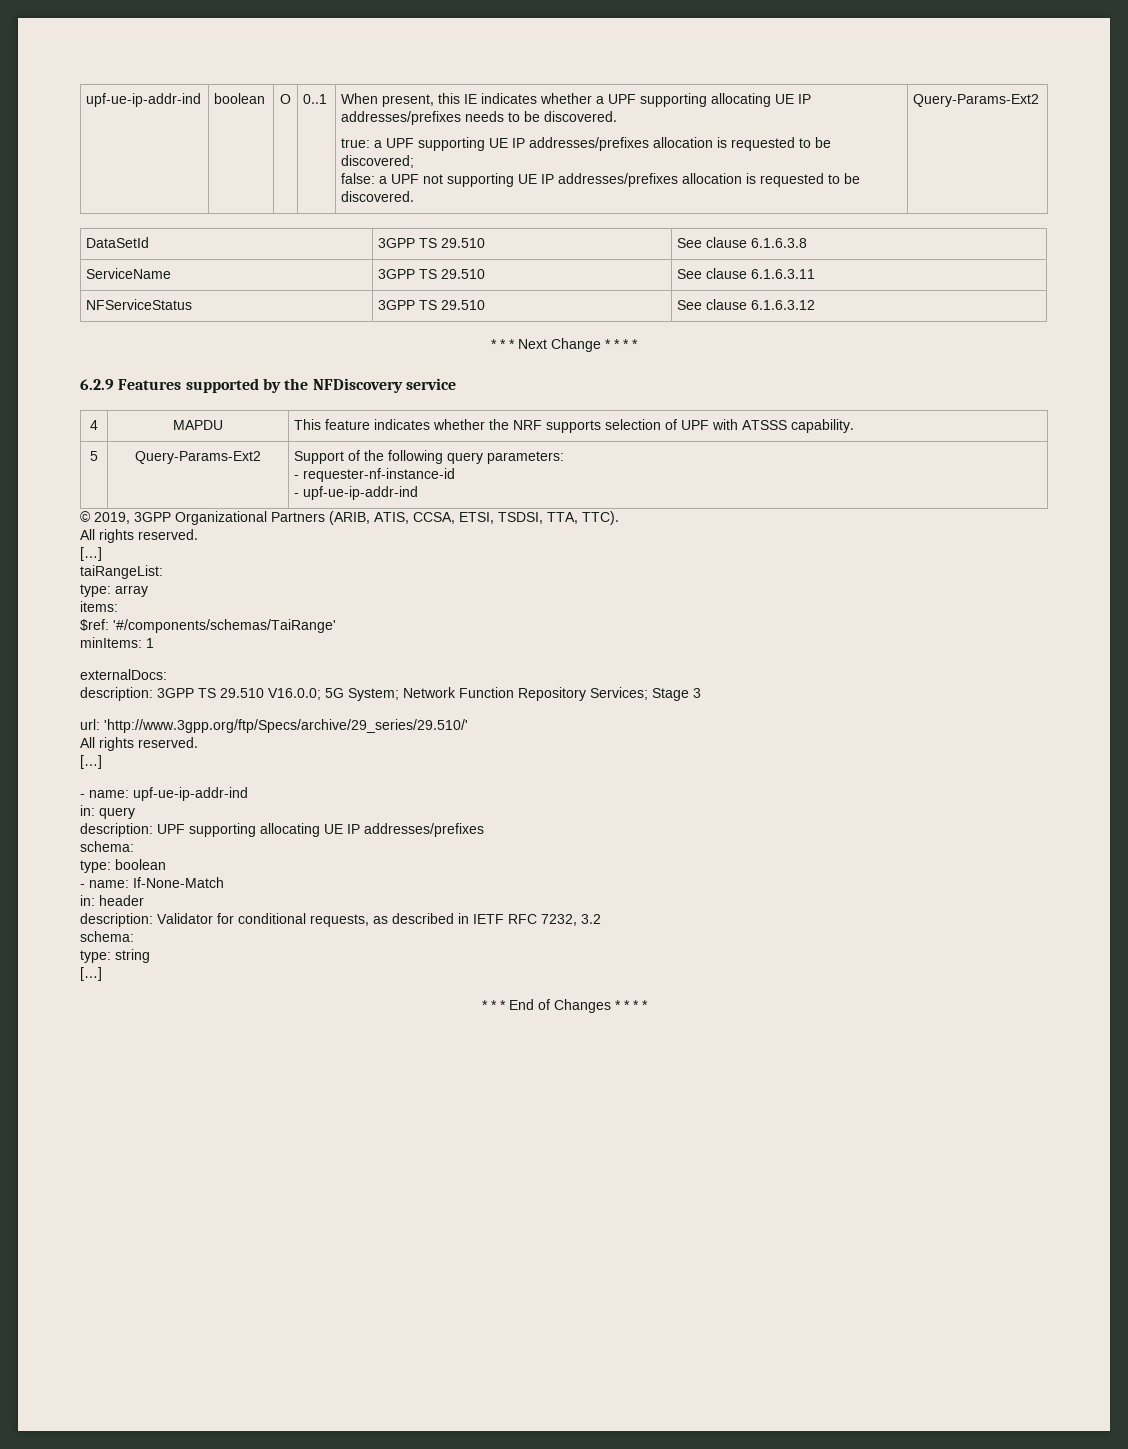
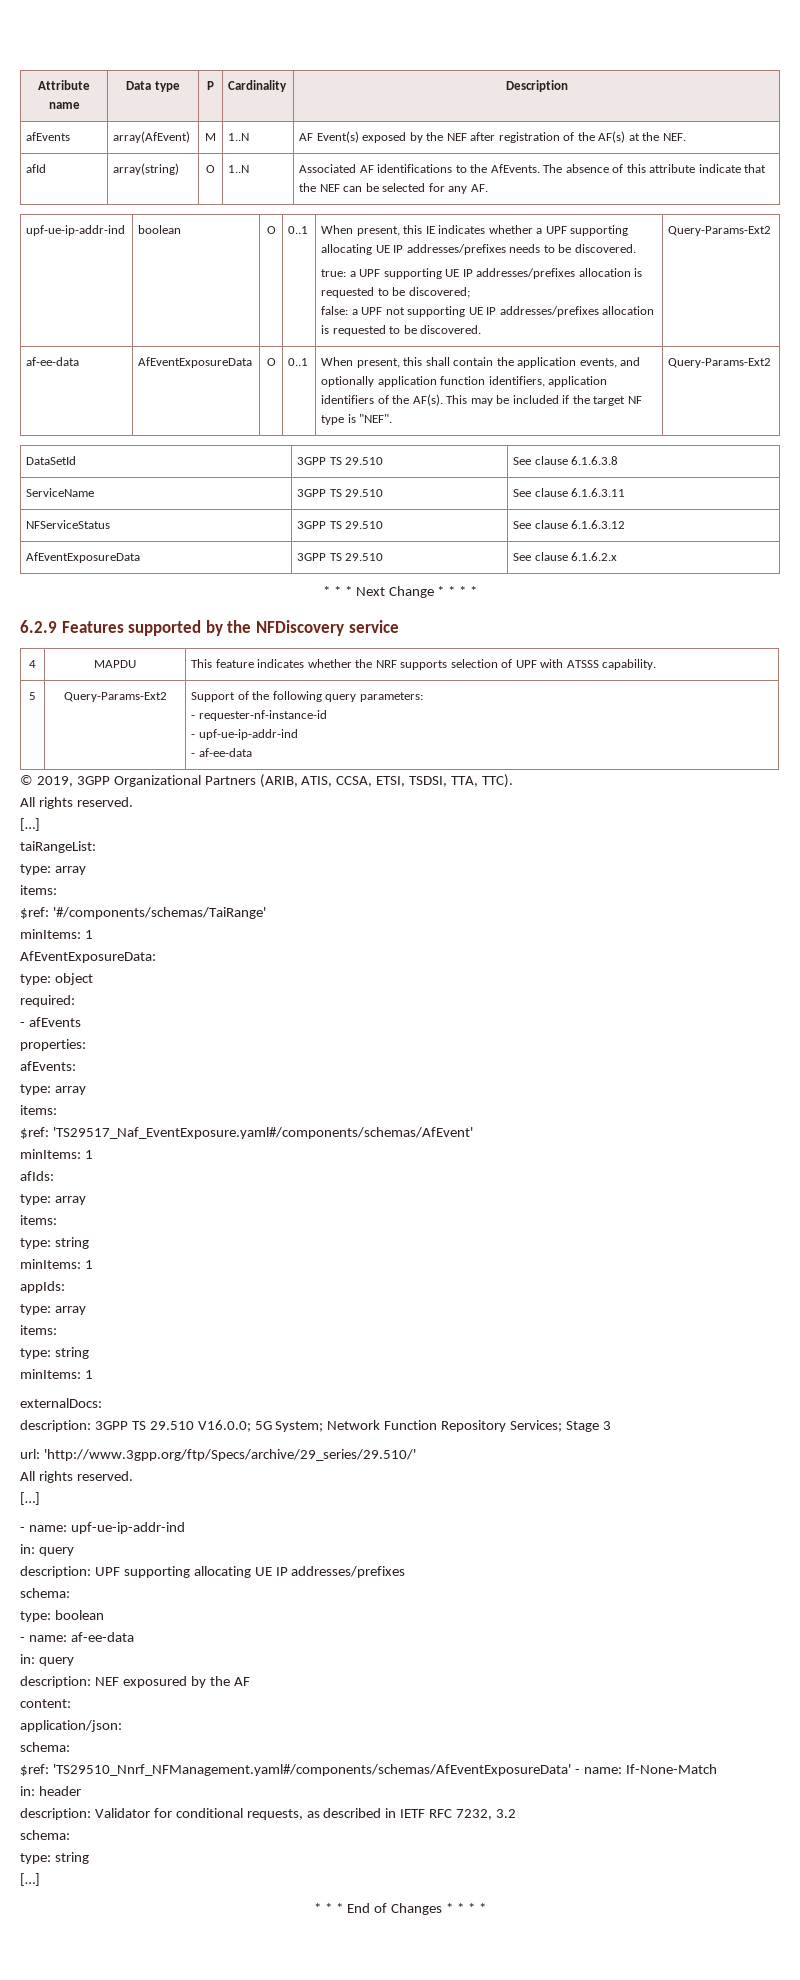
+ Attribute name | Data type | P | Cardinality | Description
+ afEvents | array(AfEvent) | M | 1..N | AF Event(s) exposed by the NEF after registration of the AF(s) at the NEF.
+ afId | array(string) | O | 1..N | Associated AF identifications to the AfEvents. The absence of this attribute indicate that the NEF can be selected for any AF.
+ af-ee-data | AfEventExposureData | O | 0..1 | When present, this shall contain the application events, and optionally application function identifiers, application identifiers of the AF(s). This may be included if the target NF type is "NEF". | Query-Params-Ext2
+ AfEventExposureData | 3GPP TS 29.510 | See clause 6.1.6.2.x
  5 | Query-Params-Ext2 | Support of the following query parameters:
  - requester-nf-instance-id
  - upf-ue-ip-addr-ind
+ - af-ee-data
+ AfEventExposureData:
+ type: object
+ required:
+ - afEvents
+ properties:
+ afEvents:
+ type: array
+ items:
+ $ref: 'TS29517_Naf_EventExposure.yaml#/components/schemas/AfEvent'
+ minItems: 1
+ afIds:
+ type: array
+ items:
+ type: string
+ minItems: 1
+ appIds:
+ type: array
+ items:
+ type: string
+ minItems: 1
- - name: If-None-Match
+ - name: af-ee-data
+ in: query
+ description: NEF exposured by the AF
+ content:
+ application/json:
+ schema:
+ $ref: 'TS29510_Nnrf_NFManagement.yaml#/components/schemas/AfEventExposureData' - name: If-None-Match

